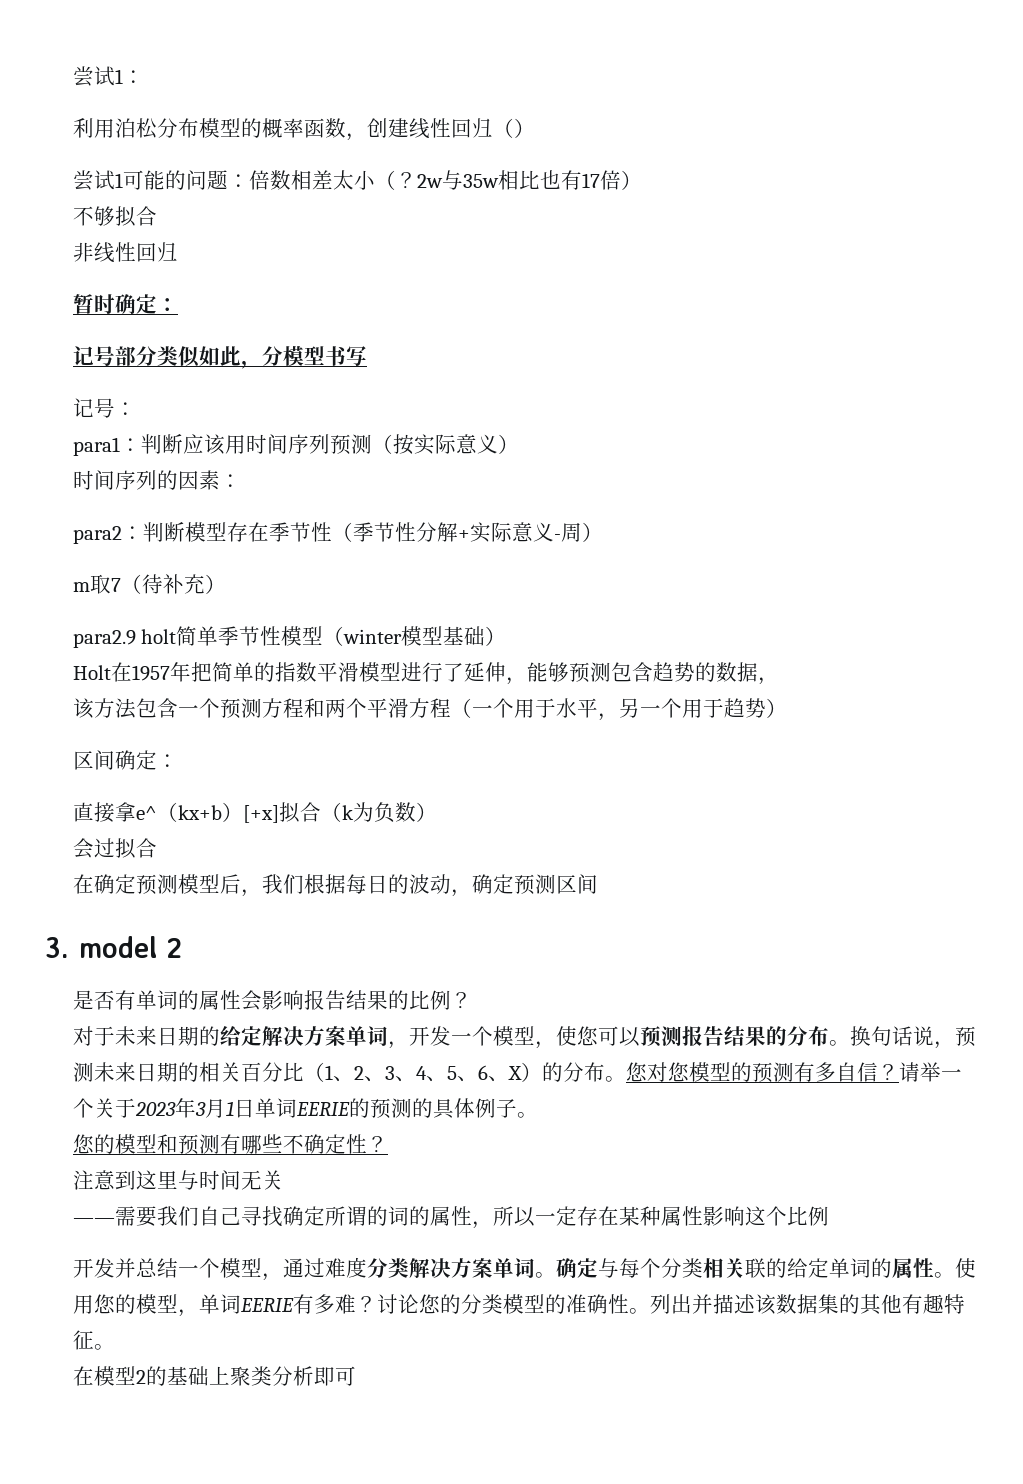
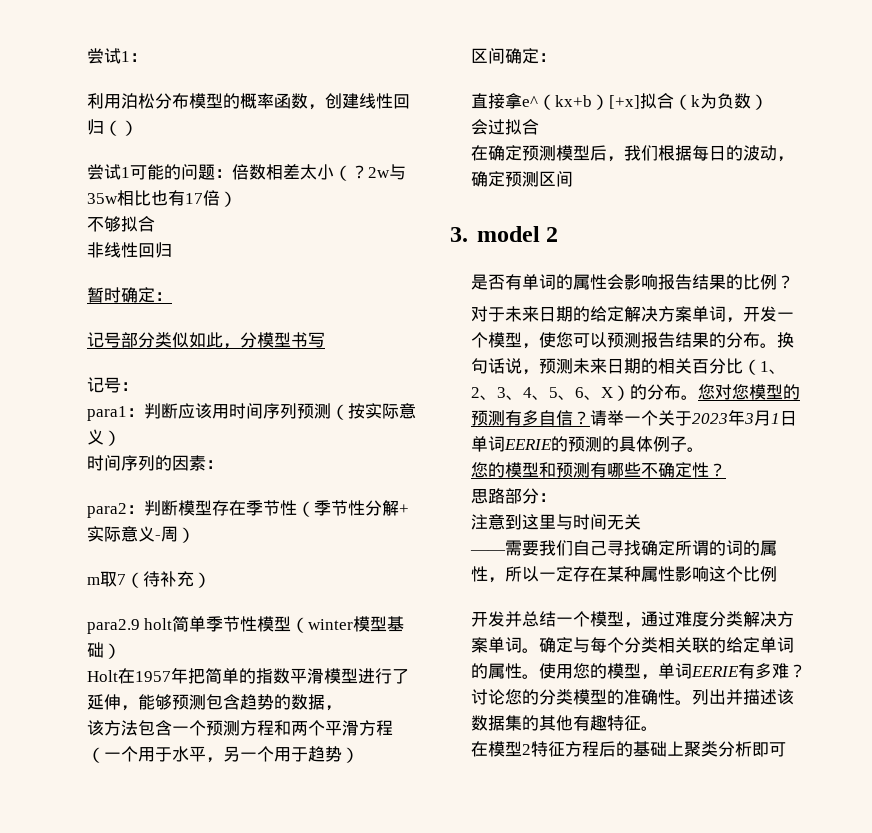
+ 思路部分：
- 在模型2的基础上聚类分析即可
+ 在模型2特征方程后的基础上聚类分析即可

